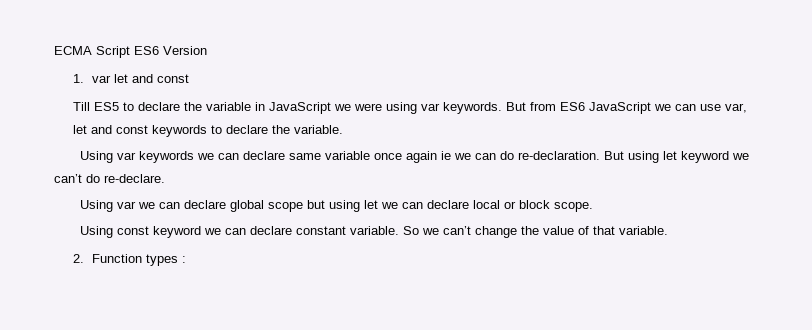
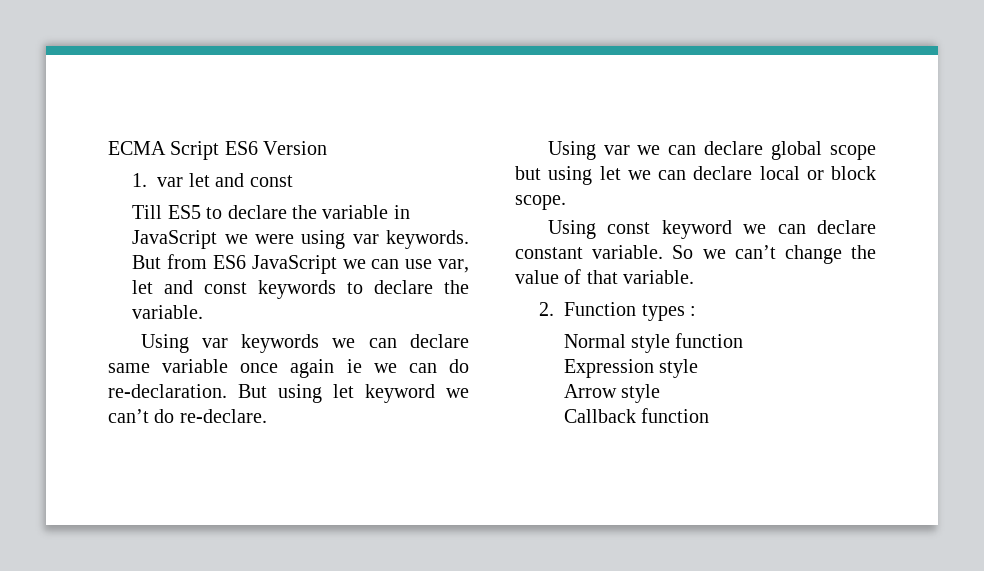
+ Normal style function
+ Expression style
+ Arrow style
+ Callback function

